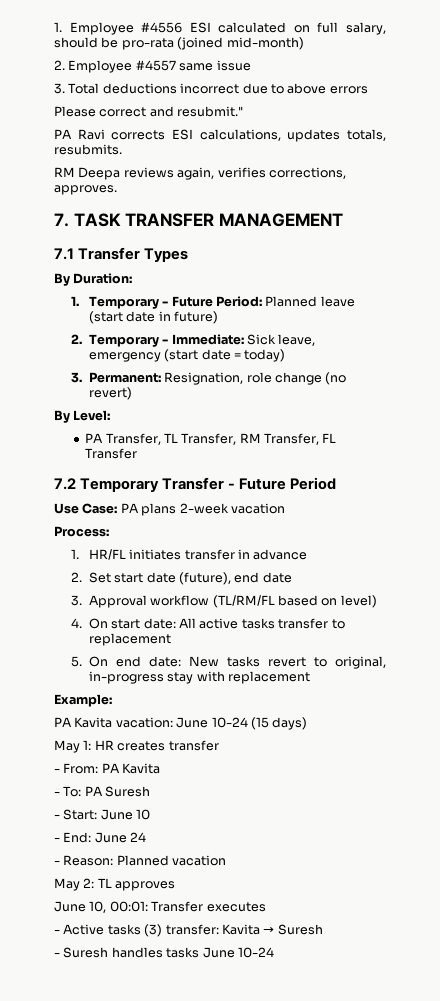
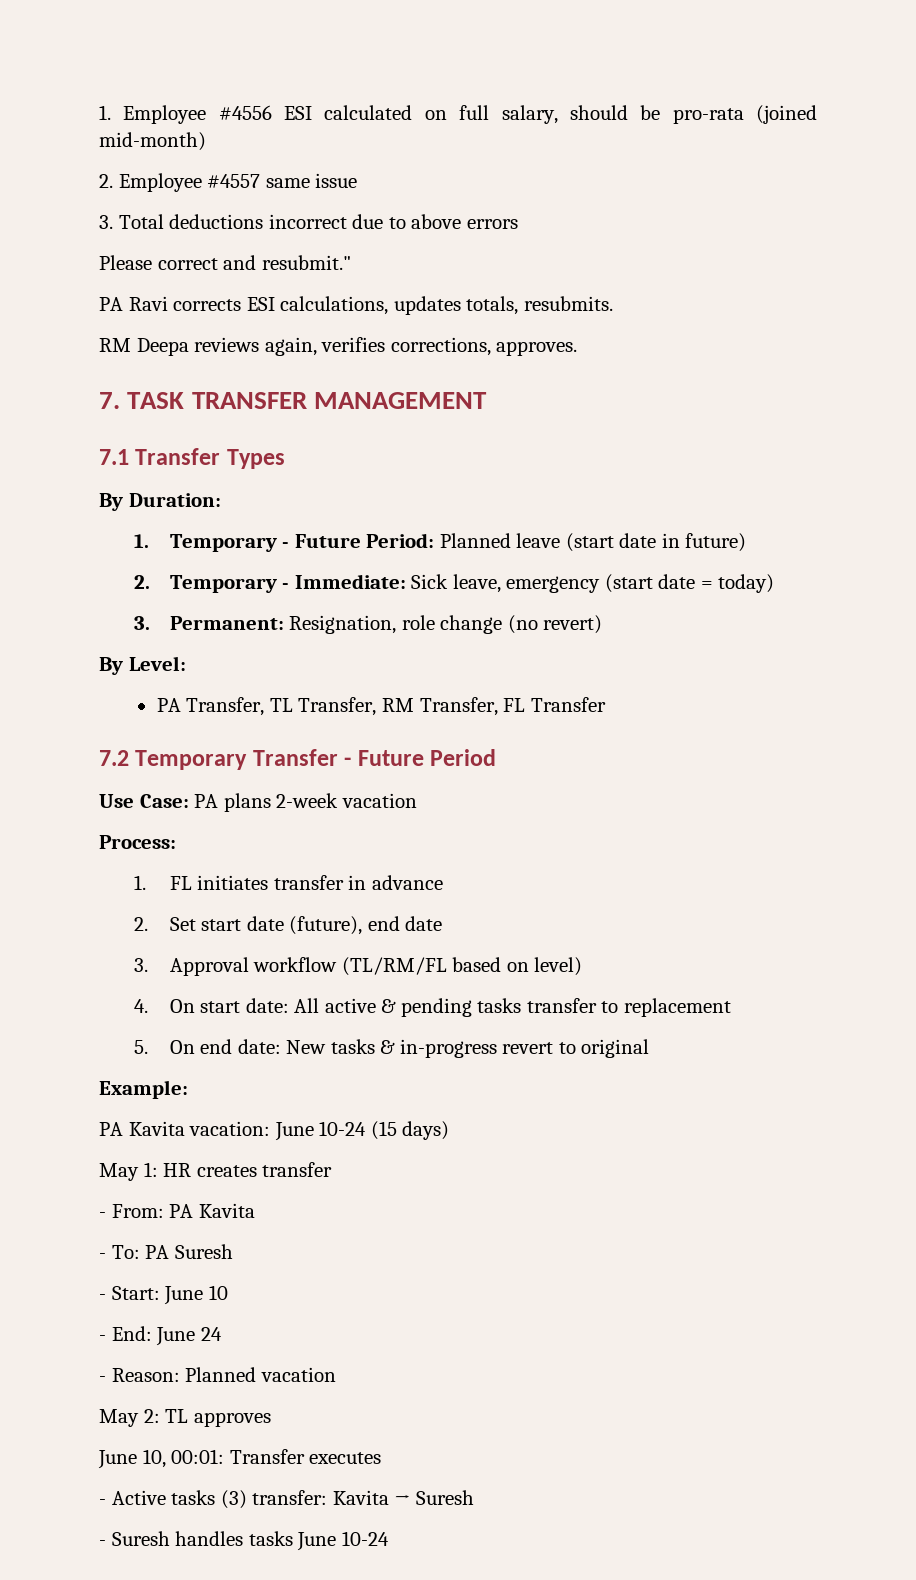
- 1. HR/FL initiates transfer in advance
+ 1. FL initiates transfer in advance
- 4. On start date: All active tasks transfer to replacement
+ 4. On start date: All active & pending tasks transfer to replacement
- 5. On end date: New tasks revert to original, in-progress stay with replacement
+ 5. On end date: New tasks & in-progress revert to original

